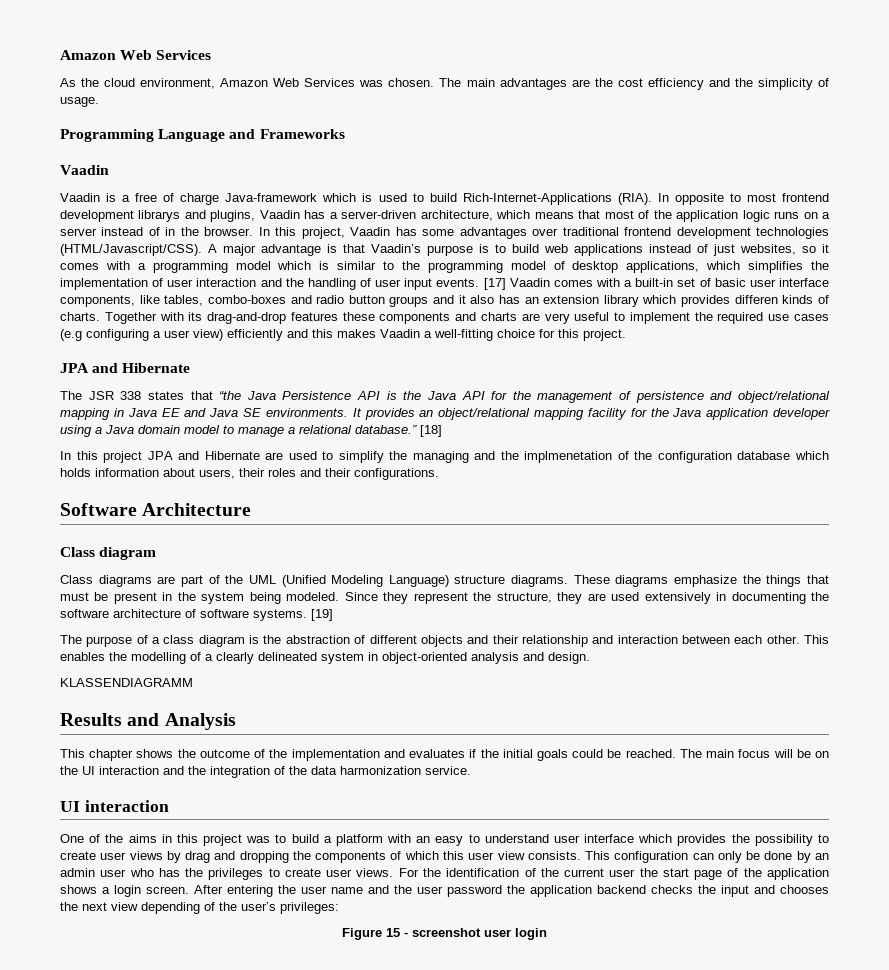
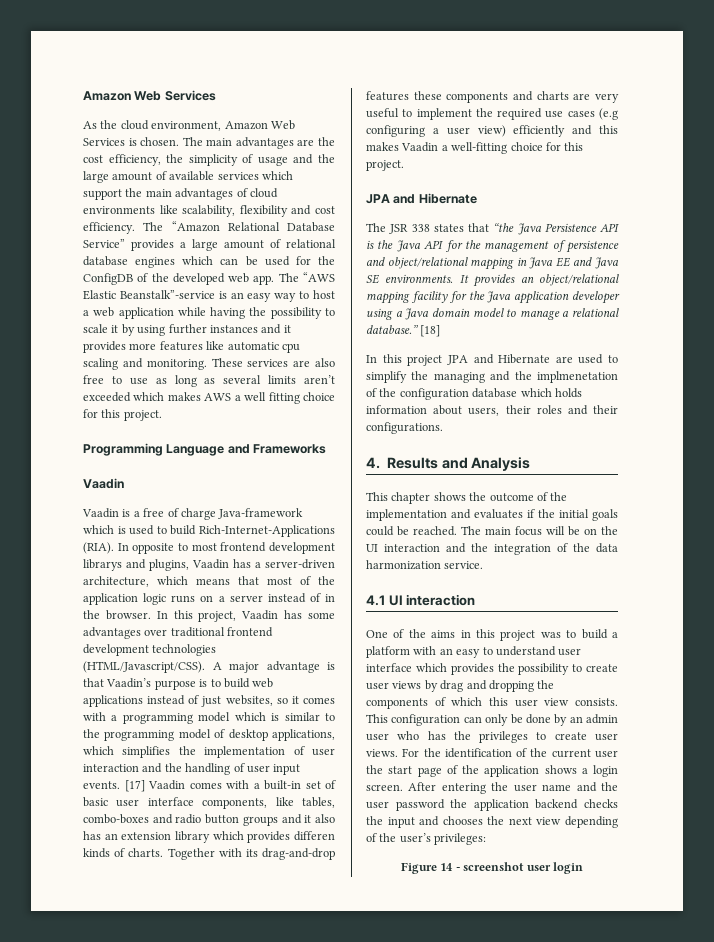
- As the cloud environment, Amazon Web Services was chosen.
+ As the cloud environment, Amazon Web Services is chosen.
- The main advantages are the cost efficiency and the simplicity of usage.
+ The main advantages are the cost efficiency, the simplicity of usage and the large amount of available services which support the main advantages of cloud environments like scalability, flexibility and cost efficiency. The “Amazon Relational Database Service” provides a large amount of relational database engines which can be used for the ConfigDB of the developed web app. The “AWS Elastic Beanstalk”-service is an easy way to host a web application while having the possibility to scale it by using further instances and it provides more features like automatic cpu scaling and monitoring. These services are also free to use as long as several limits aren’t exceeded which makes AWS a well fitting choice for this project.
- Software Architecture
- Class diagram
- Class diagrams are part of the UML (Unified Modeling Language) structure diagrams. These diagrams emphasize the things that must be present in the system being modeled. Since they represent the structure, they are used extensively in documenting the software architecture of software systems. [19]
- The purpose of a class diagram is the abstraction of different objects and their relationship and interaction between each other. This enables the modelling of a clearly delineated system in object-oriented analysis and design.
- KLASSENDIAGRAMM
- Results and Analysis
+ 4. Results and Analysis
  The main focus will be on the UI interaction and the integration of the data harmonization service.
- UI interaction
+ 4.1 UI interaction
- Figure 15 - screenshot user login
+ Figure 14 - screenshot user login

